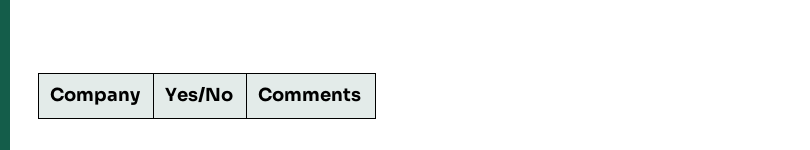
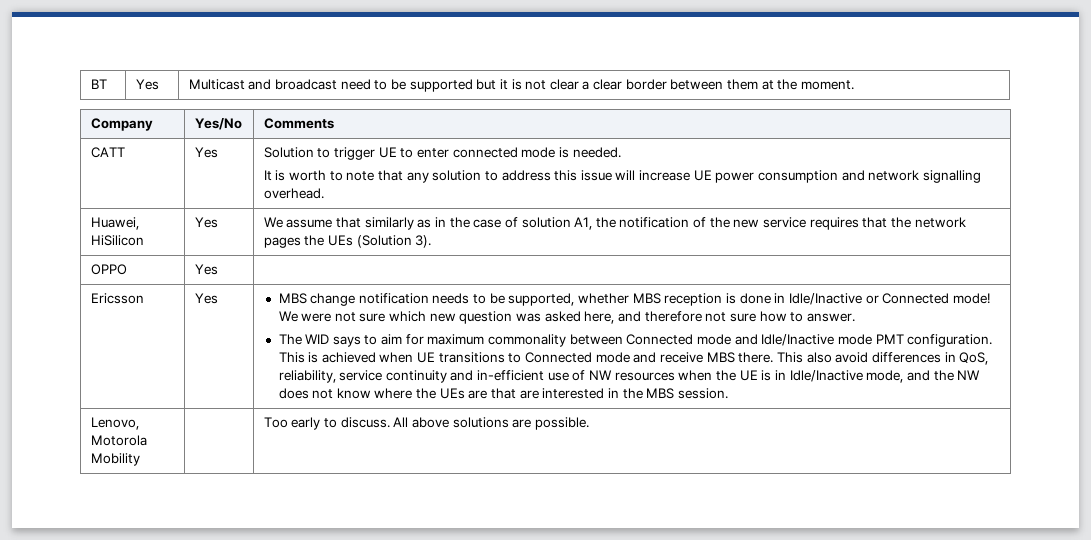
+ BT | Yes | Multicast and broadcast need to be supported but it is not clear a clear border between them at the moment.
  Company | Yes/No | Comments
+ CATT | Yes | Solution to trigger UE to enter connected mode is needed.
+ It is worth to note that any solution to address this issue will increase UE power consumption and network signalling overhead.
+ Huawei, HiSilicon | Yes | We assume that similarly as in the case of solution A1, the notification of the new service requires that the network pages the UEs (Solution 3).
+ OPPO | Yes |
+ Ericsson | Yes | MBS change notification needs to be supported, whether MBS reception is done in Idle/Inactive or Connected mode! We were not sure which new question was asked here, and therefore not sure how to answer.
+ The WID says to aim for maximum commonality between Connected mode and Idle/Inactive mode PMT configuration. This is achieved when UE transitions to Connected mode and receive MBS there. This also avoid differences in QoS, reliability, service continuity and in-efficient use of NW resources when the UE is in Idle/Inactive mode, and the NW does not know where the UEs are that are interested in the MBS session.
+ Lenovo, Motorola Mobility | | Too early to discuss. All above solutions are possible.

